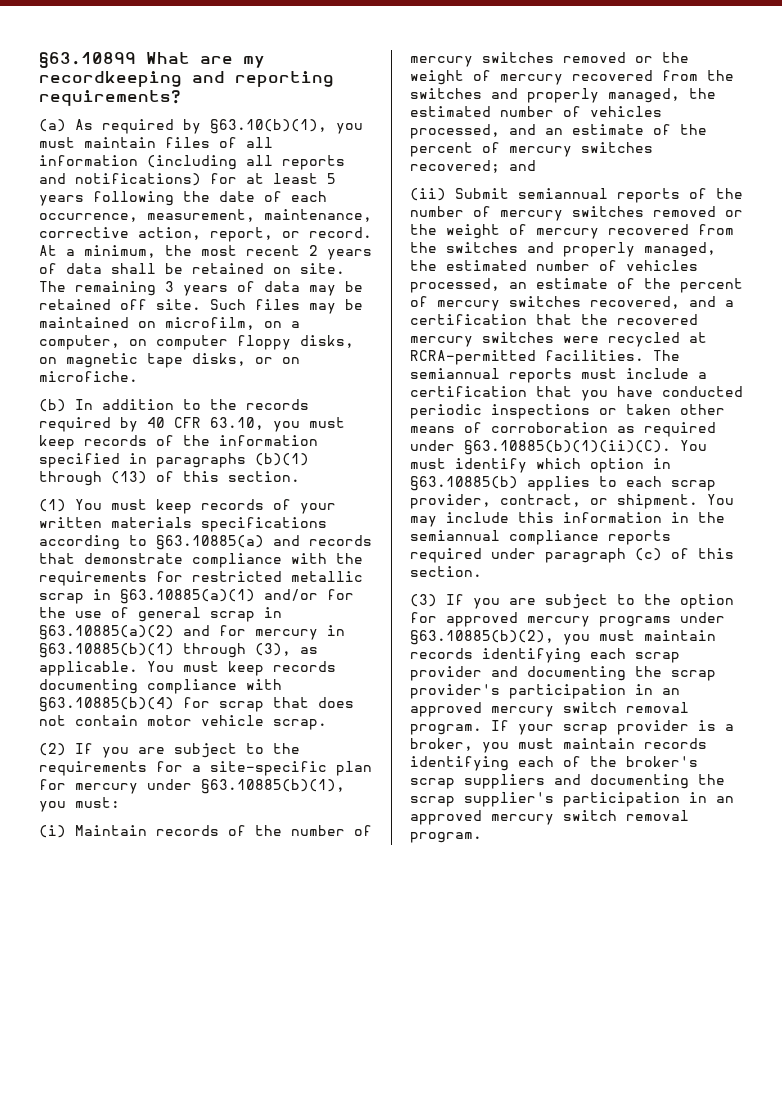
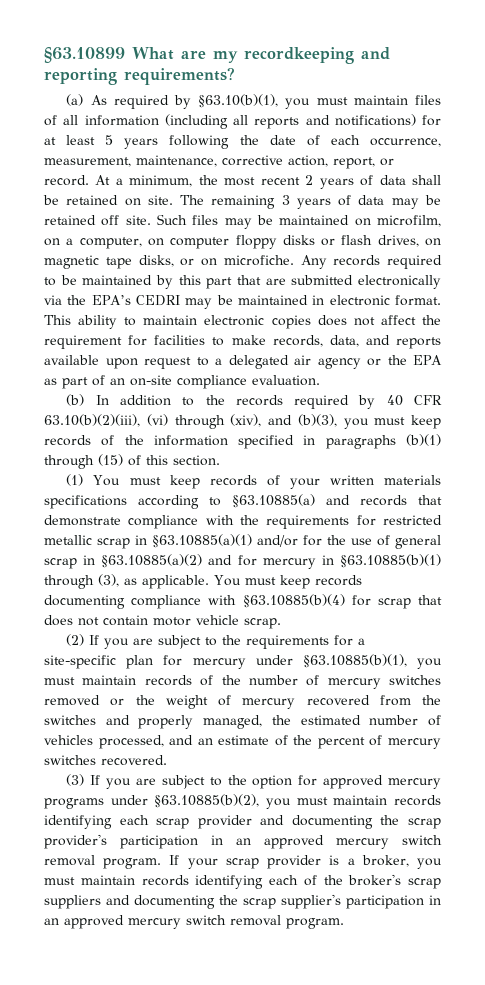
- Such files may be maintained on microfilm, on a computer, on computer floppy disks, on magnetic tape disks, or on microfiche.
+ Such files may be maintained on microfilm, on a computer, on computer floppy disks or flash drives, on magnetic tape disks, or on microfiche. Any records required to be maintained by this part that are submitted electronically via the EPA’s CEDRI may be maintained in electronic format. This ability to maintain electronic copies does not affect the requirement for facilities to make records, data, and reports available upon request to a delegated air agency or the EPA as part of an on-site compliance evaluation.
- (b) In addition to the records required by 40 CFR 63.10, you must keep records of the information specified in paragraphs (b)(1) through (13) of this section.
+ (b) In addition to the records required by 40 CFR 63.10(b)(2)(iii), (vi) through (xiv), and (b)(3), you must keep records of the information specified in paragraphs (b)(1) through (15) of this section.
- (2) If you are subject to the requirements for a site-specific plan for mercury under §63.10885(b)(1), you must:
- (i) Maintain records of the number of mercury switches removed or the weight of mercury recovered from the switches and properly managed, the estimated number of vehicles processed, and an estimate of the percent of mercury switches recovered; and
- (ii) Submit semiannual reports of the number of mercury switches removed or the weight of mercury recovered from the switches and properly managed, the estimated number of vehicles processed, an estimate of the percent of mercury switches recovered, and a certification that the recovered mercury switches were recycled at RCRA-permitted facilities. The semiannual reports must include a certification that you have conducted periodic inspections or taken other means of corroboration as required under §63.10885(b)(1)(ii)(C). You must identify which option in §63.10885(b) applies to each scrap provider, contract, or shipment. You may include this information in the semiannual compliance reports required under paragraph (c) of this section.
+ (2) If you are subject to the requirements for a site-specific plan for mercury under §63.10885(b)(1), you must maintain records of the number of mercury switches removed or the weight of mercury recovered from the switches and properly managed, the estimated number of vehicles processed, and an estimate of the percent of mercury switches recovered.

